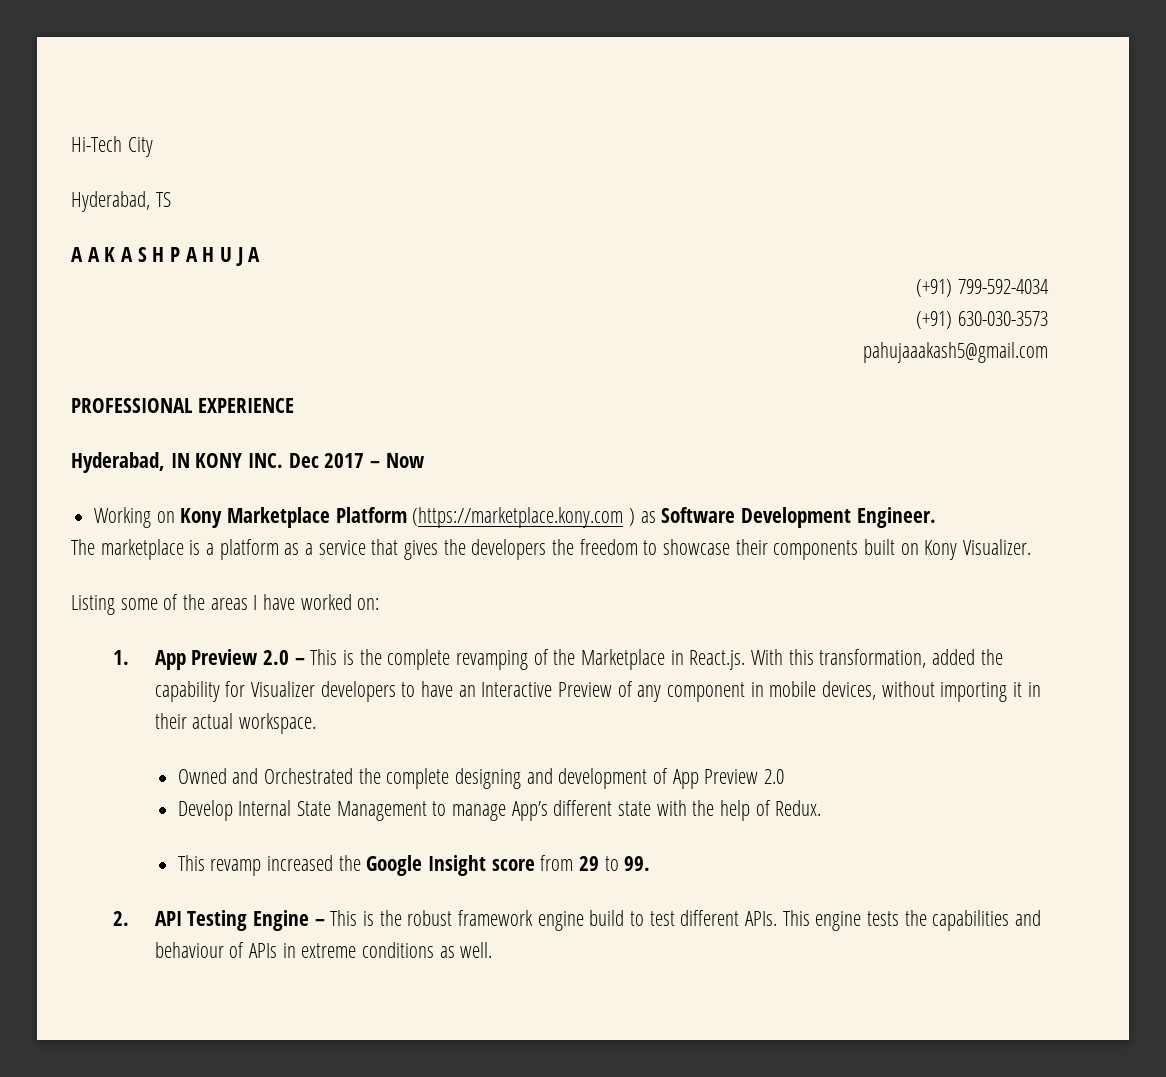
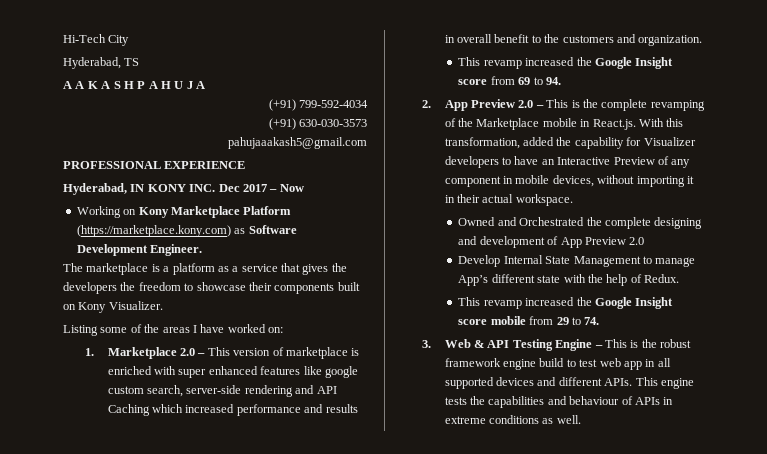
- Working on Kony Marketplace Platform (https://marketplace.kony.com ) as Software Development Engineer.
+ Working on Kony Marketplace Platform (https://marketplace.kony.com) as Software Development Engineer.
- 1. App Preview 2.0 – This is the complete revamping of the Marketplace in React.js. With this transformation, added the capability for Visualizer developers to have an Interactive Preview of any component in mobile devices, without importing it in their actual workspace.
+ 1. Marketplace 2.0 – This version of marketplace is enriched with super enhanced features like google custom search, server-side rendering and API Caching which increased performance and results in overall benefit to the customers and organization.
+ This revamp increased the Google Insight score from 69 to 94.
+ 2. App Preview 2.0 – This is the complete revamping of the Marketplace mobile in React.js. With this transformation, added the capability for Visualizer developers to have an Interactive Preview of any component in mobile devices, without importing it in their actual workspace.
- This revamp increased the Google Insight score from 29 to 99.
- 2. API Testing Engine – This is the robust framework engine build to test different APIs.
+ This revamp increased the Google Insight score mobile from 29 to 74.
+ 3. Web & API Testing Engine – This is the robust framework engine build to test web app in all supported devices and different APIs.

